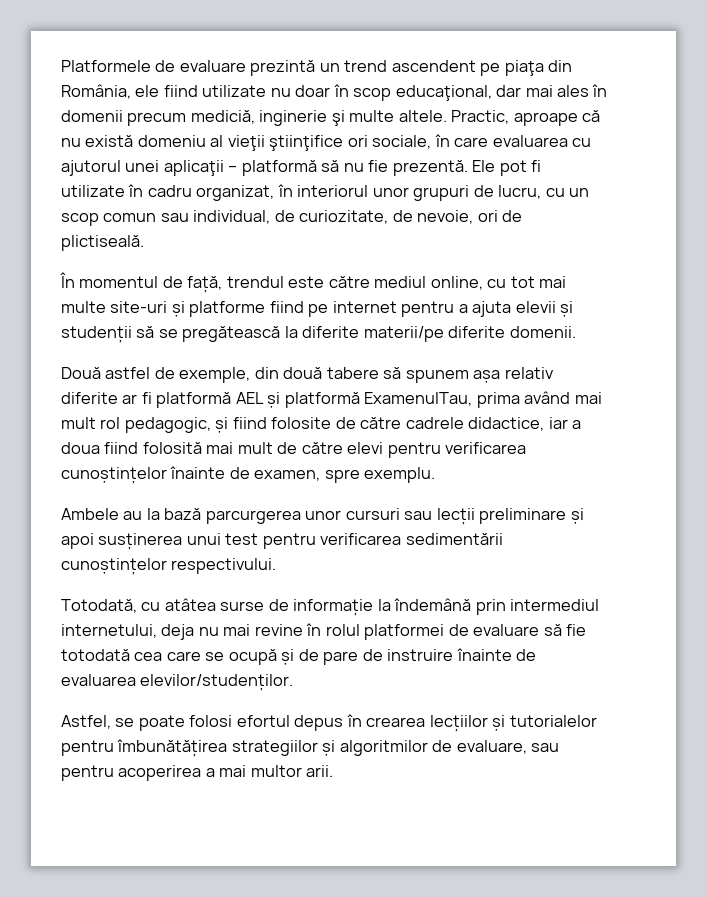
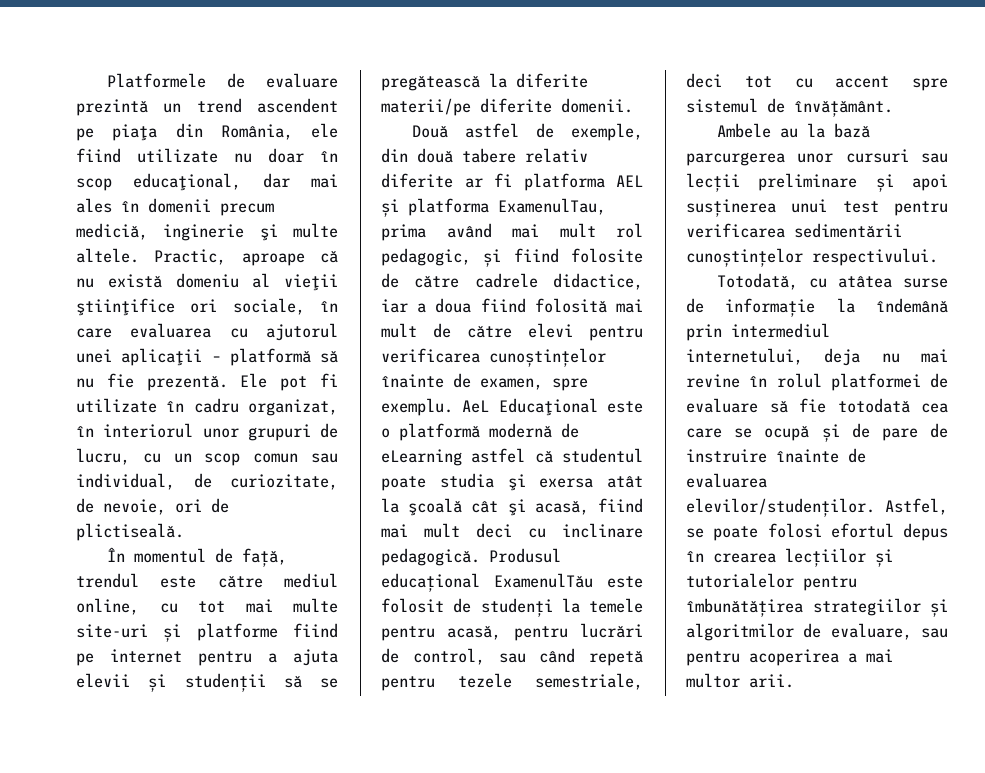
- Două astfel de exemple, din două tabere să spunem așa relativ diferite ar fi platformă AEL și platformă ExamenulTau, prima având mai mult rol pedagogic, și fiind folosite de către cadrele didactice, iar a doua fiind folosită mai mult de către elevi pentru verificarea cunoștințelor înainte de examen, spre exemplu.
+ Două astfel de exemple, din două tabere relativ diferite ar fi platforma AEL și platforma ExamenulTau, prima având mai mult rol pedagogic, și fiind folosite de către cadrele didactice, iar a doua fiind folosită mai mult de către elevi pentru verificarea cunoștințelor înainte de examen, spre exemplu. AeL Educaţional este o platformă modernă de eLearning astfel că studentul poate studia şi exersa atât la şcoală cât şi acasă, fiind mai mult deci cu inclinare pedagogică. Produsul educațional ExamenulTău este folosit de studenți la temele pentru acasă, pentru lucrări de control, sau când repetă pentru tezele semestriale, deci tot cu accent spre sistemul de învățământ.
- Totodată, cu atâtea surse de informație la îndemână prin intermediul internetului, deja nu mai revine în rolul platformei de evaluare să fie totodată cea care se ocupă și de pare de instruire înainte de evaluarea elevilor/studenților.
- Astfel, se poate folosi efortul depus în crearea lecțiilor și tutorialelor pentru îmbunătățirea strategiilor și algoritmilor de evaluare, sau pentru acoperirea a mai multor arii.
+ Totodată, cu atâtea surse de informație la îndemână prin intermediul internetului, deja nu mai revine în rolul platformei de evaluare să fie totodată cea care se ocupă și de pare de instruire înainte de evaluarea elevilor/studenților. Astfel, se poate folosi efortul depus în crearea lecțiilor și tutorialelor pentru îmbunătățirea strategiilor și algoritmilor de evaluare, sau pentru acoperirea a mai multor arii.

